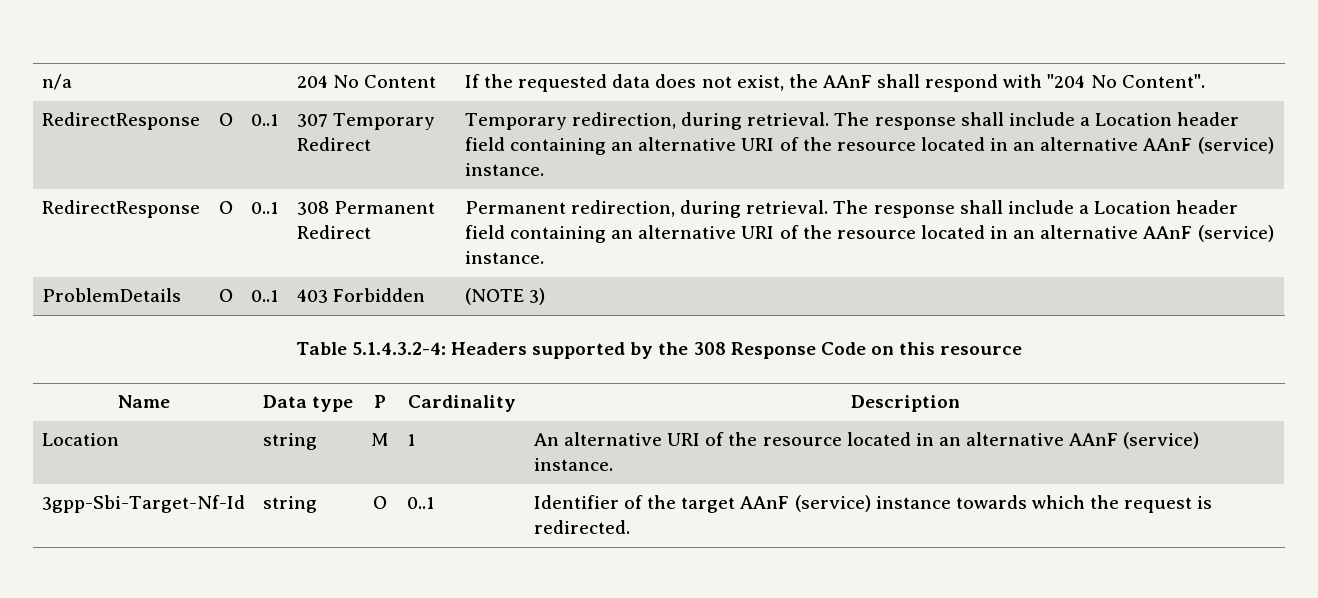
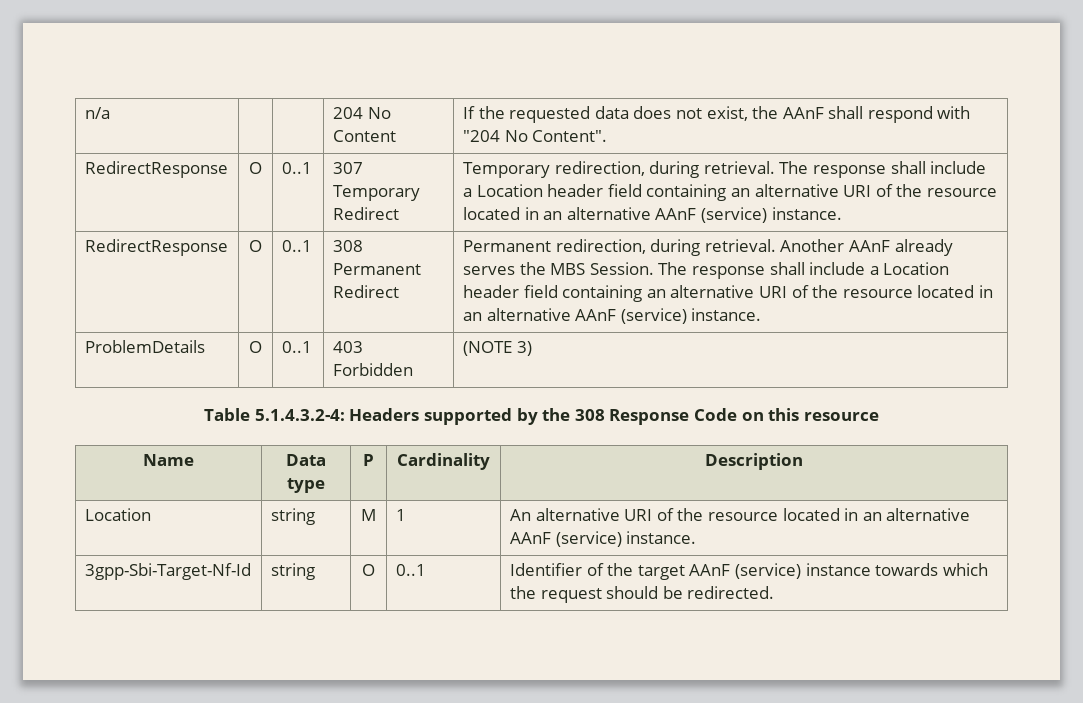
- RedirectResponse | O | 0..1 | 308 Permanent Redirect | Permanent redirection, during retrieval. The response shall include a Location header field containing an alternative URI of the resource located in an alternative AAnF (service) instance.
+ RedirectResponse | O | 0..1 | 308 Permanent Redirect | Permanent redirection, during retrieval. Another AAnF already serves the MBS Session. The response shall include a Location header field containing an alternative URI of the resource located in an alternative AAnF (service) instance.
- 3gpp-Sbi-Target-Nf-Id | string | O | 0..1 | Identifier of the target AAnF (service) instance towards which the request is redirected.
+ 3gpp-Sbi-Target-Nf-Id | string | O | 0..1 | Identifier of the target AAnF (service) instance towards which the request should be redirected.

